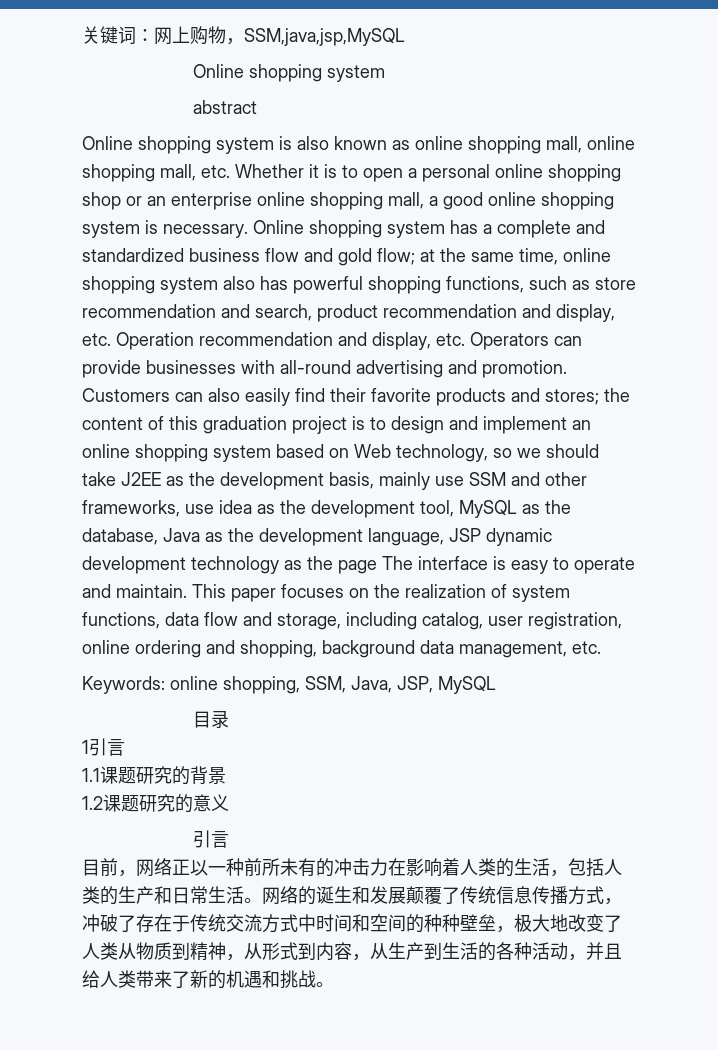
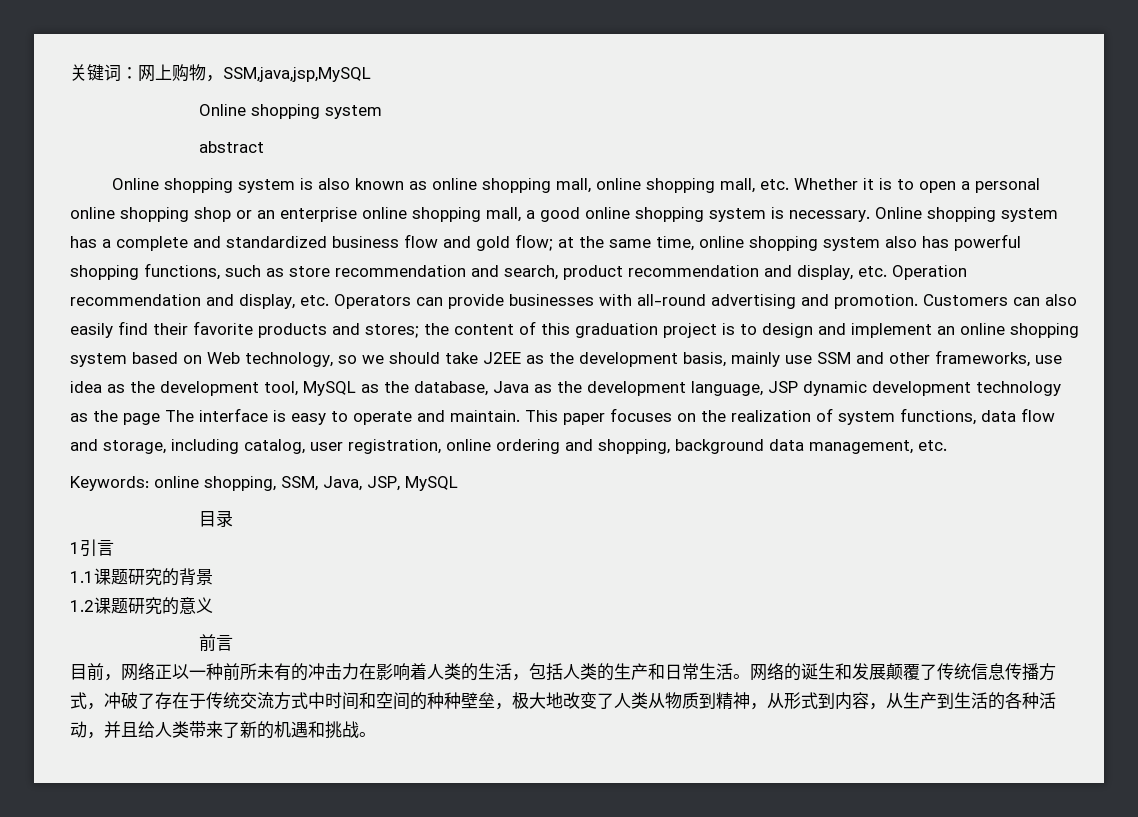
  1.2课题研究的意义
- 引言
+ 前言

